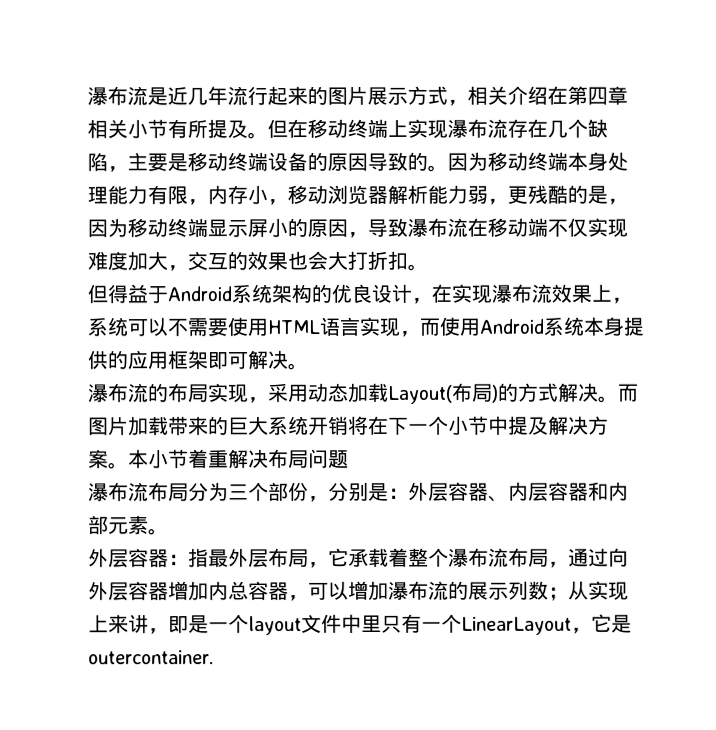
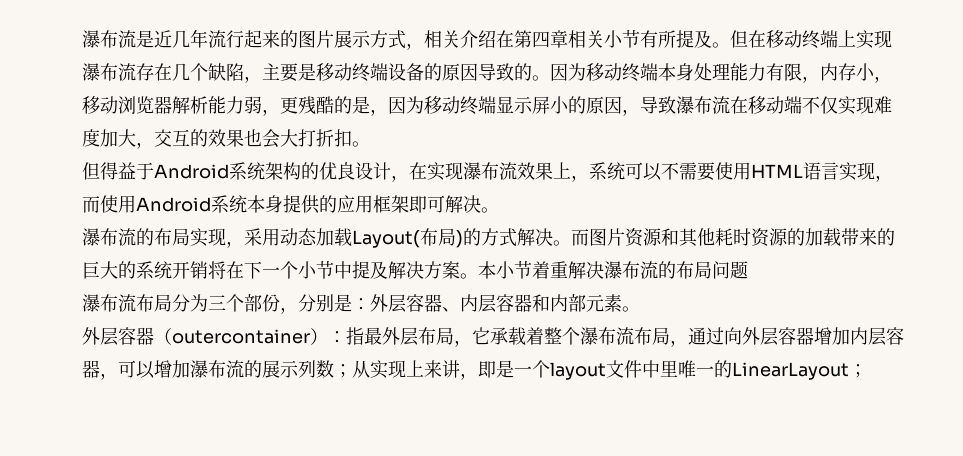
- 而图片加载带来的巨大系统开销将在下一个小节中提及解决方案。
+ 而图片资源和其他耗时资源的加载带来的巨大的系统开销将在下一个小节中提及解决方案。
- 本小节着重解决布局问题
+ 本小节着重解决瀑布流的布局问题
- 外层容器：指最外层布局，它承载着整个瀑布流布局，通过向外层容器增加内总容器，可以增加瀑布流的展示列数；从实现上来讲，即是一个layout文件中里只有一个LinearLayout，它是outercontainer.
+ 外层容器（outercontainer）：指最外层布局，它承载着整个瀑布流布局，通过向外层容器增加内层容器，可以增加瀑布流的展示列数；从实现上来讲，即是一个layout文件中里唯一的LinearLayout；

